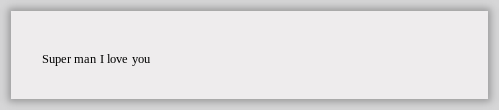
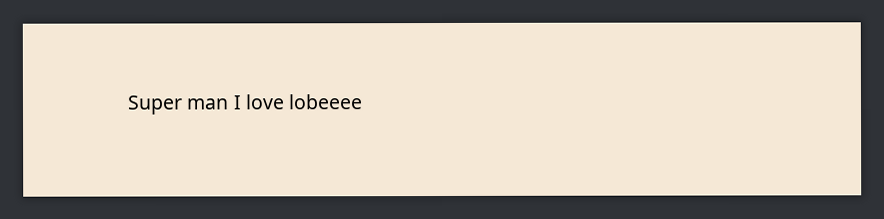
- Super man I love you
+ Super man I love lobeeee

